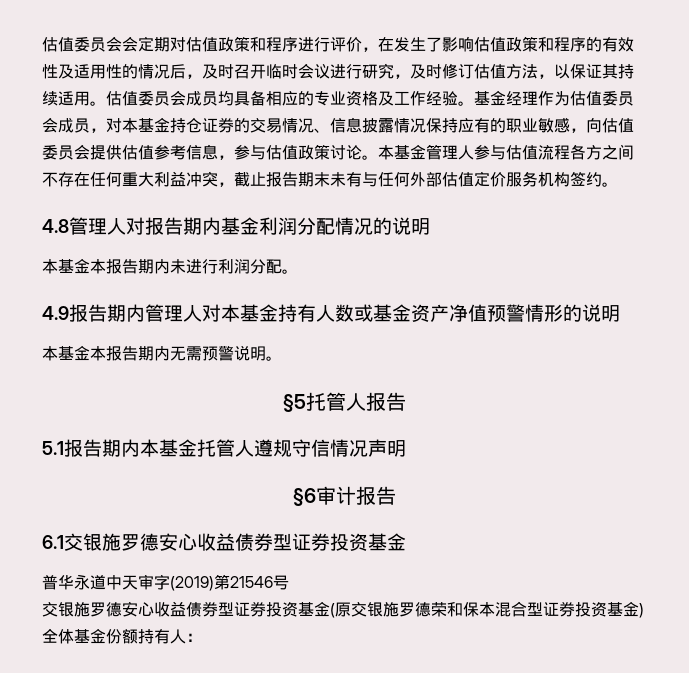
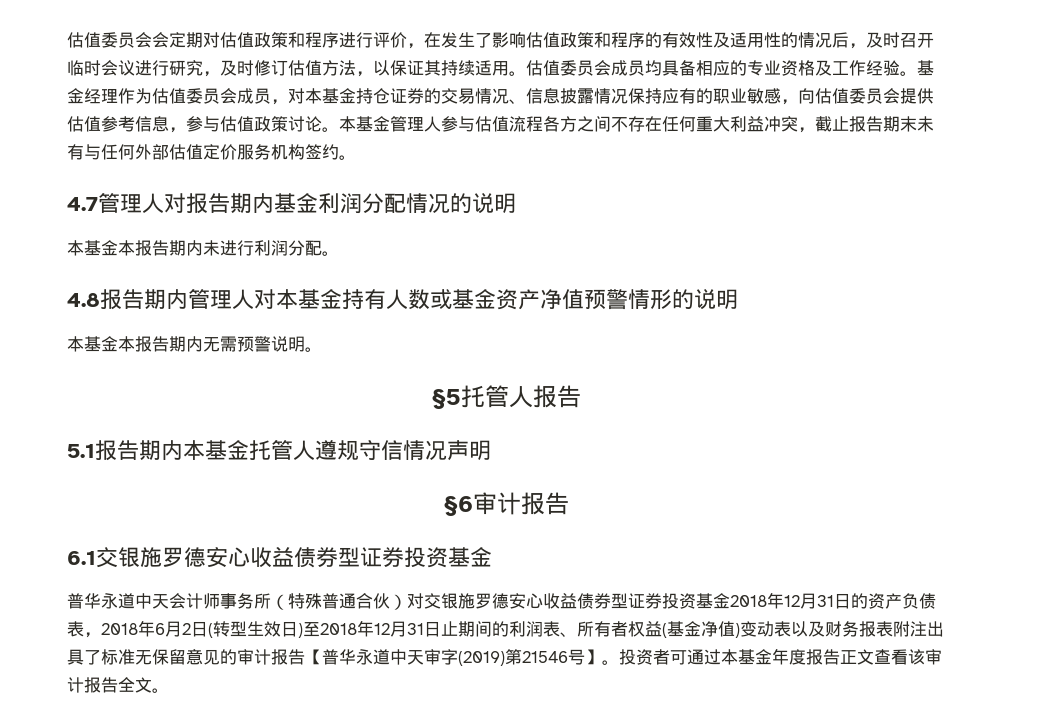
- 4.8管理人对报告期内基金利润分配情况的说明
+ 4.7管理人对报告期内基金利润分配情况的说明
- 4.9报告期内管理人对本基金持有人数或基金资产净值预警情形的说明
+ 4.8报告期内管理人对本基金持有人数或基金资产净值预警情形的说明
- 普华永道中天审字(2019)第21546号
- 交银施罗德安心收益债券型证券投资基金(原交银施罗德荣和保本混合型证券投资基金)全体基金份额持有人：
+ 普华永道中天会计师事务所（特殊普通合伙）对交银施罗德安心收益债券型证券投资基金2018年12月31日的资产负债表，2018年6月2日(转型生效日)至2018年12月31日止期间的利润表、所有者权益(基金净值)变动表以及财务报表附注出具了标准无保留意见的审计报告【普华永道中天审字(2019)第21546号】。投资者可通过本基金年度报告正文查看该审计报告全文。

